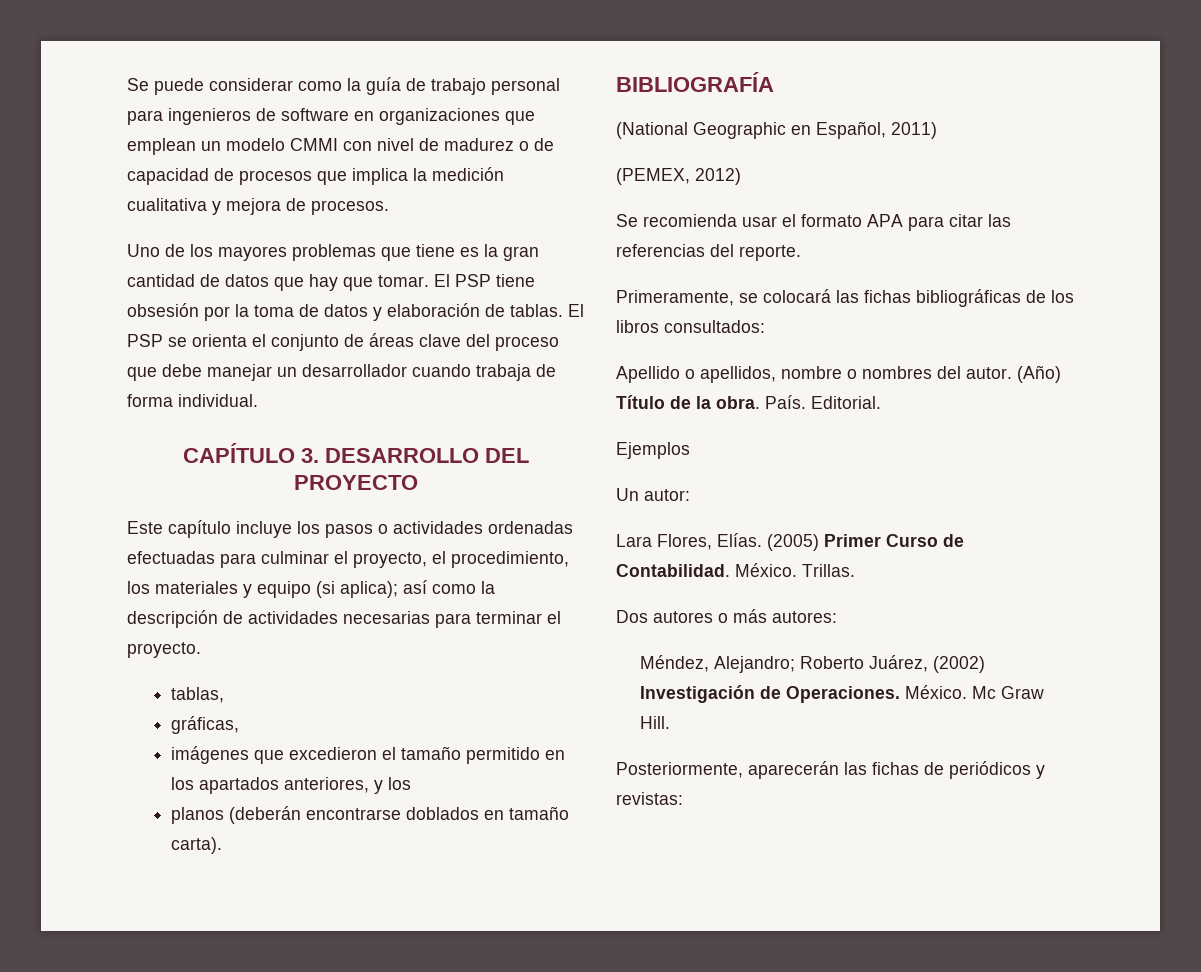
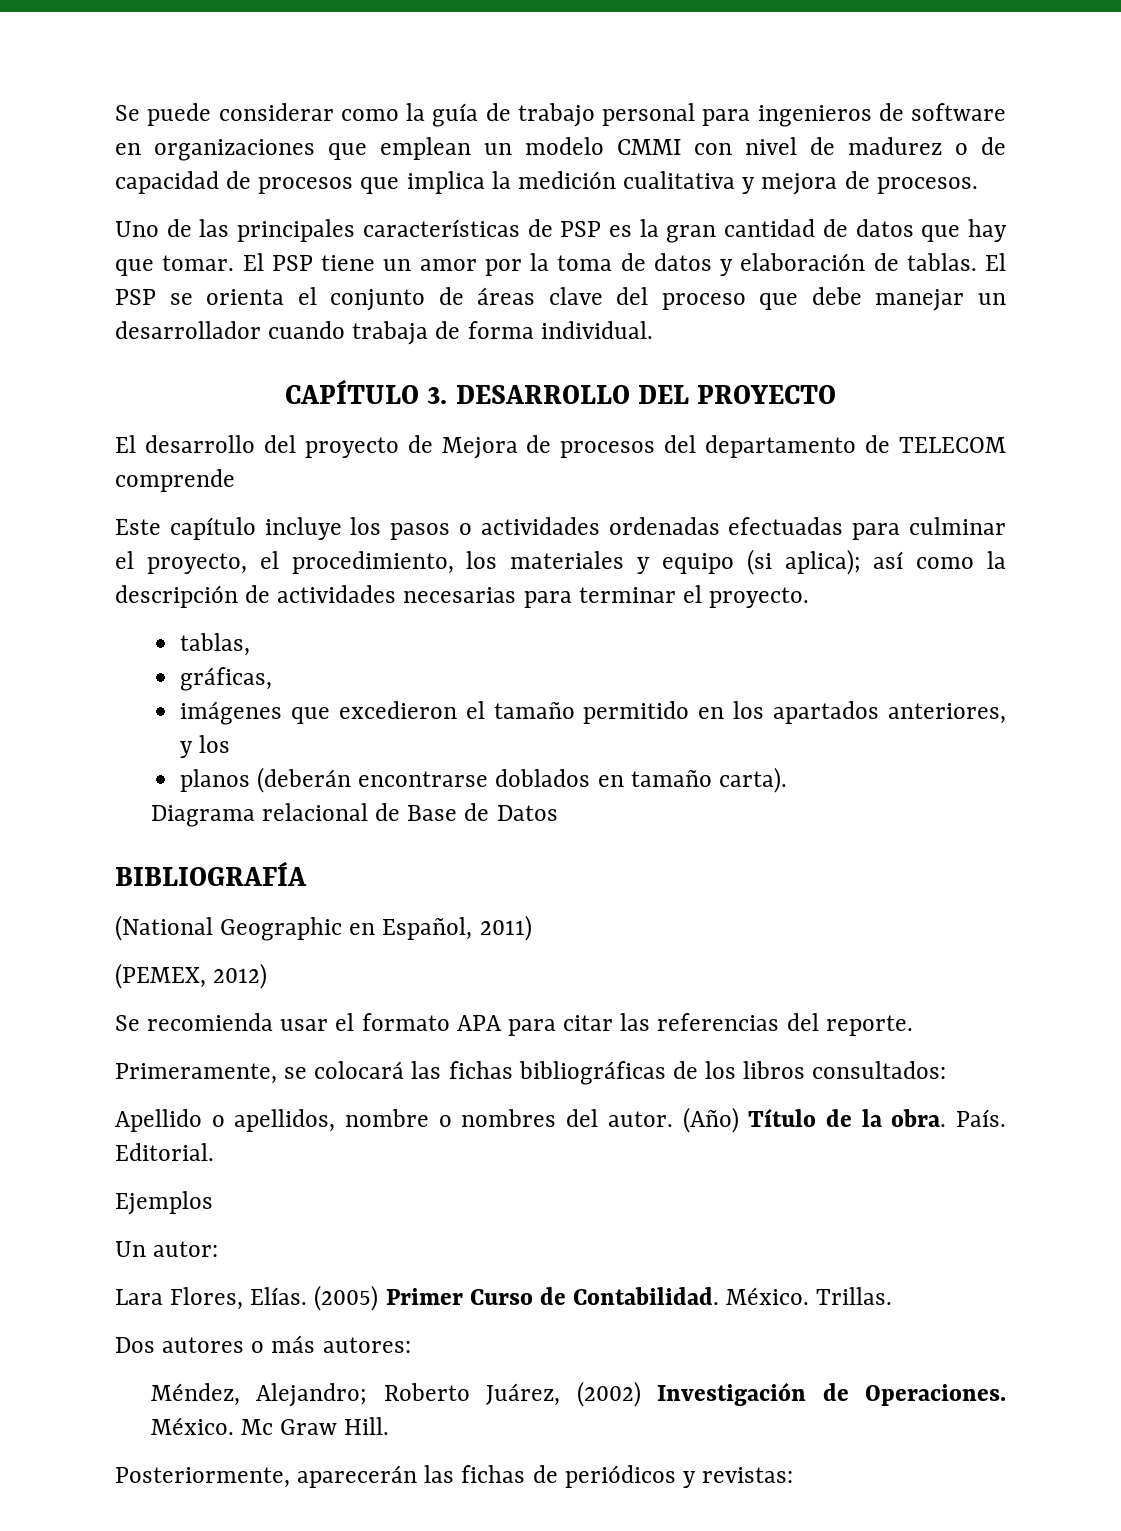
- Uno de los mayores problemas que tiene es la gran cantidad de datos que hay que tomar.
+ Uno de las principales características de PSP es la gran cantidad de datos que hay que tomar.
- El PSP tiene obsesión por la toma de datos y elaboración de tablas.
+ El PSP tiene un amor por la toma de datos y elaboración de tablas.
+ El desarrollo del proyecto de Mejora de procesos del departamento de TELECOM comprende
+ Diagrama relacional de Base de Datos

